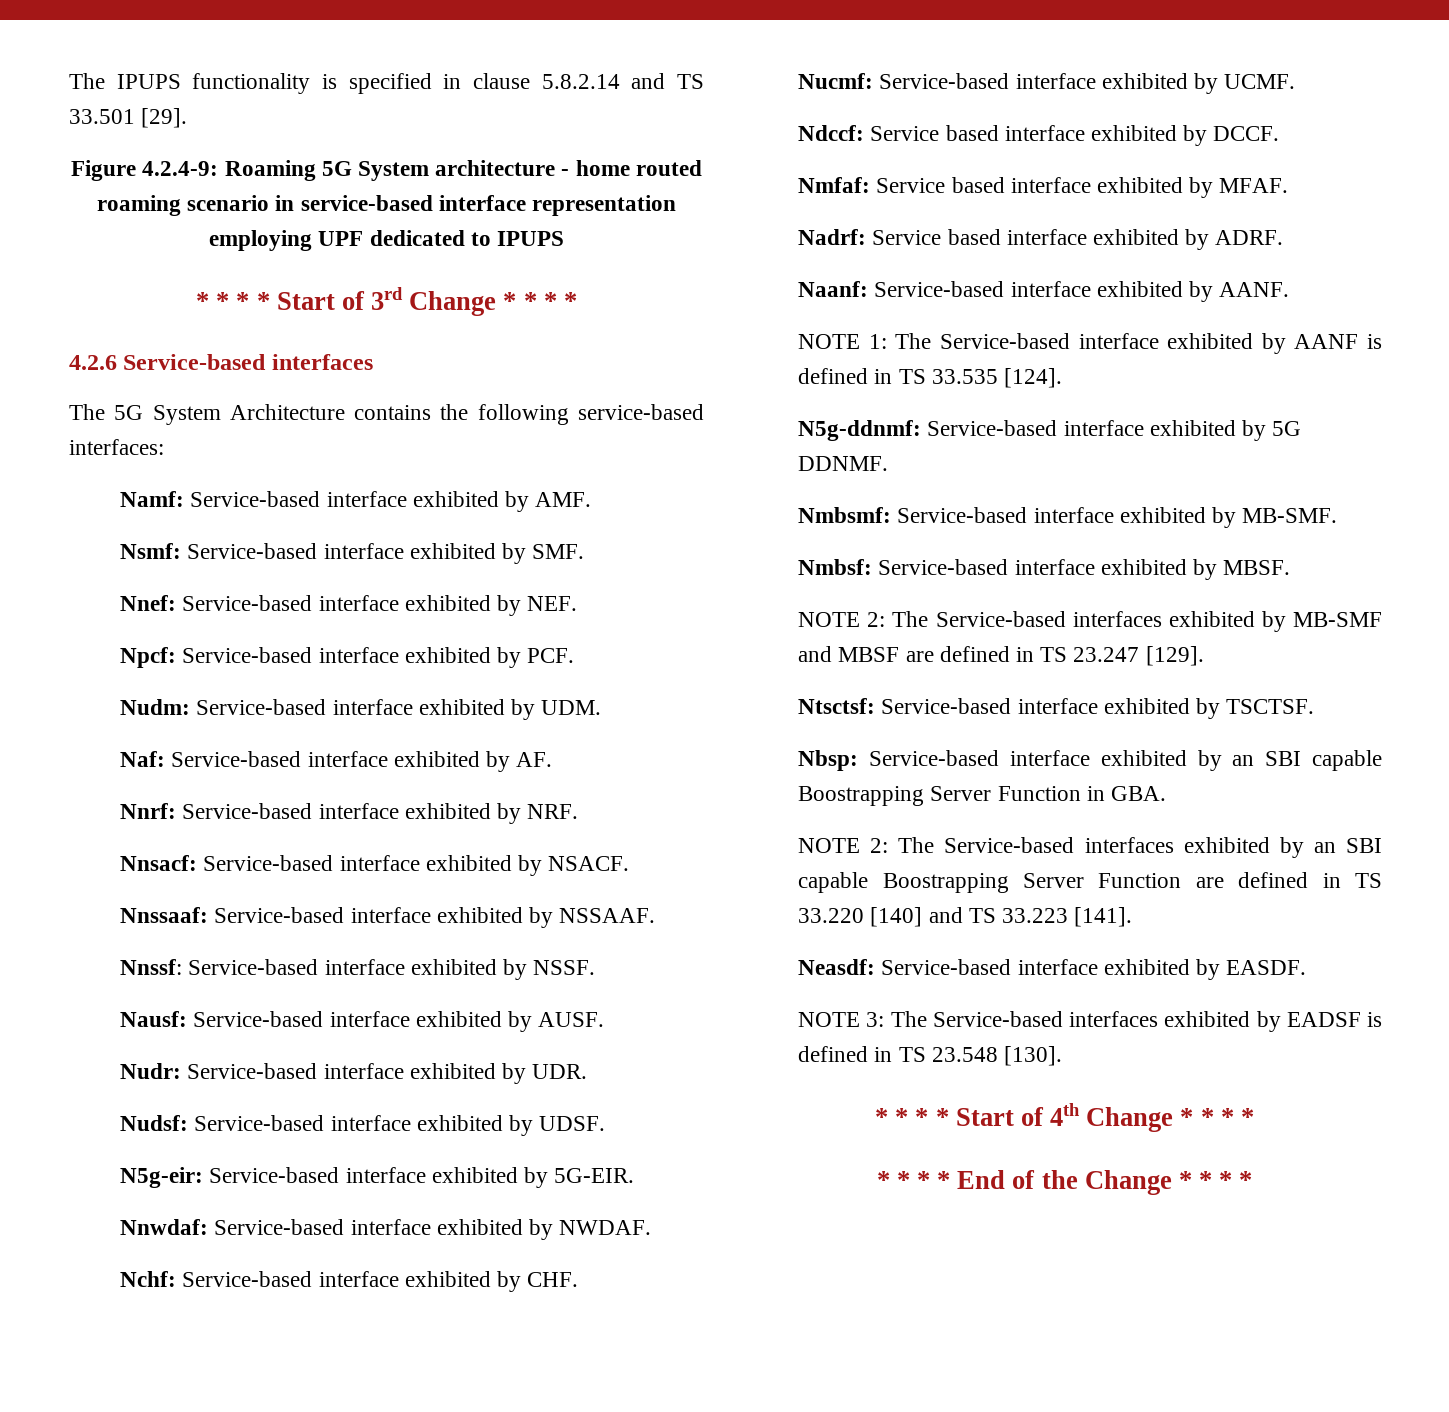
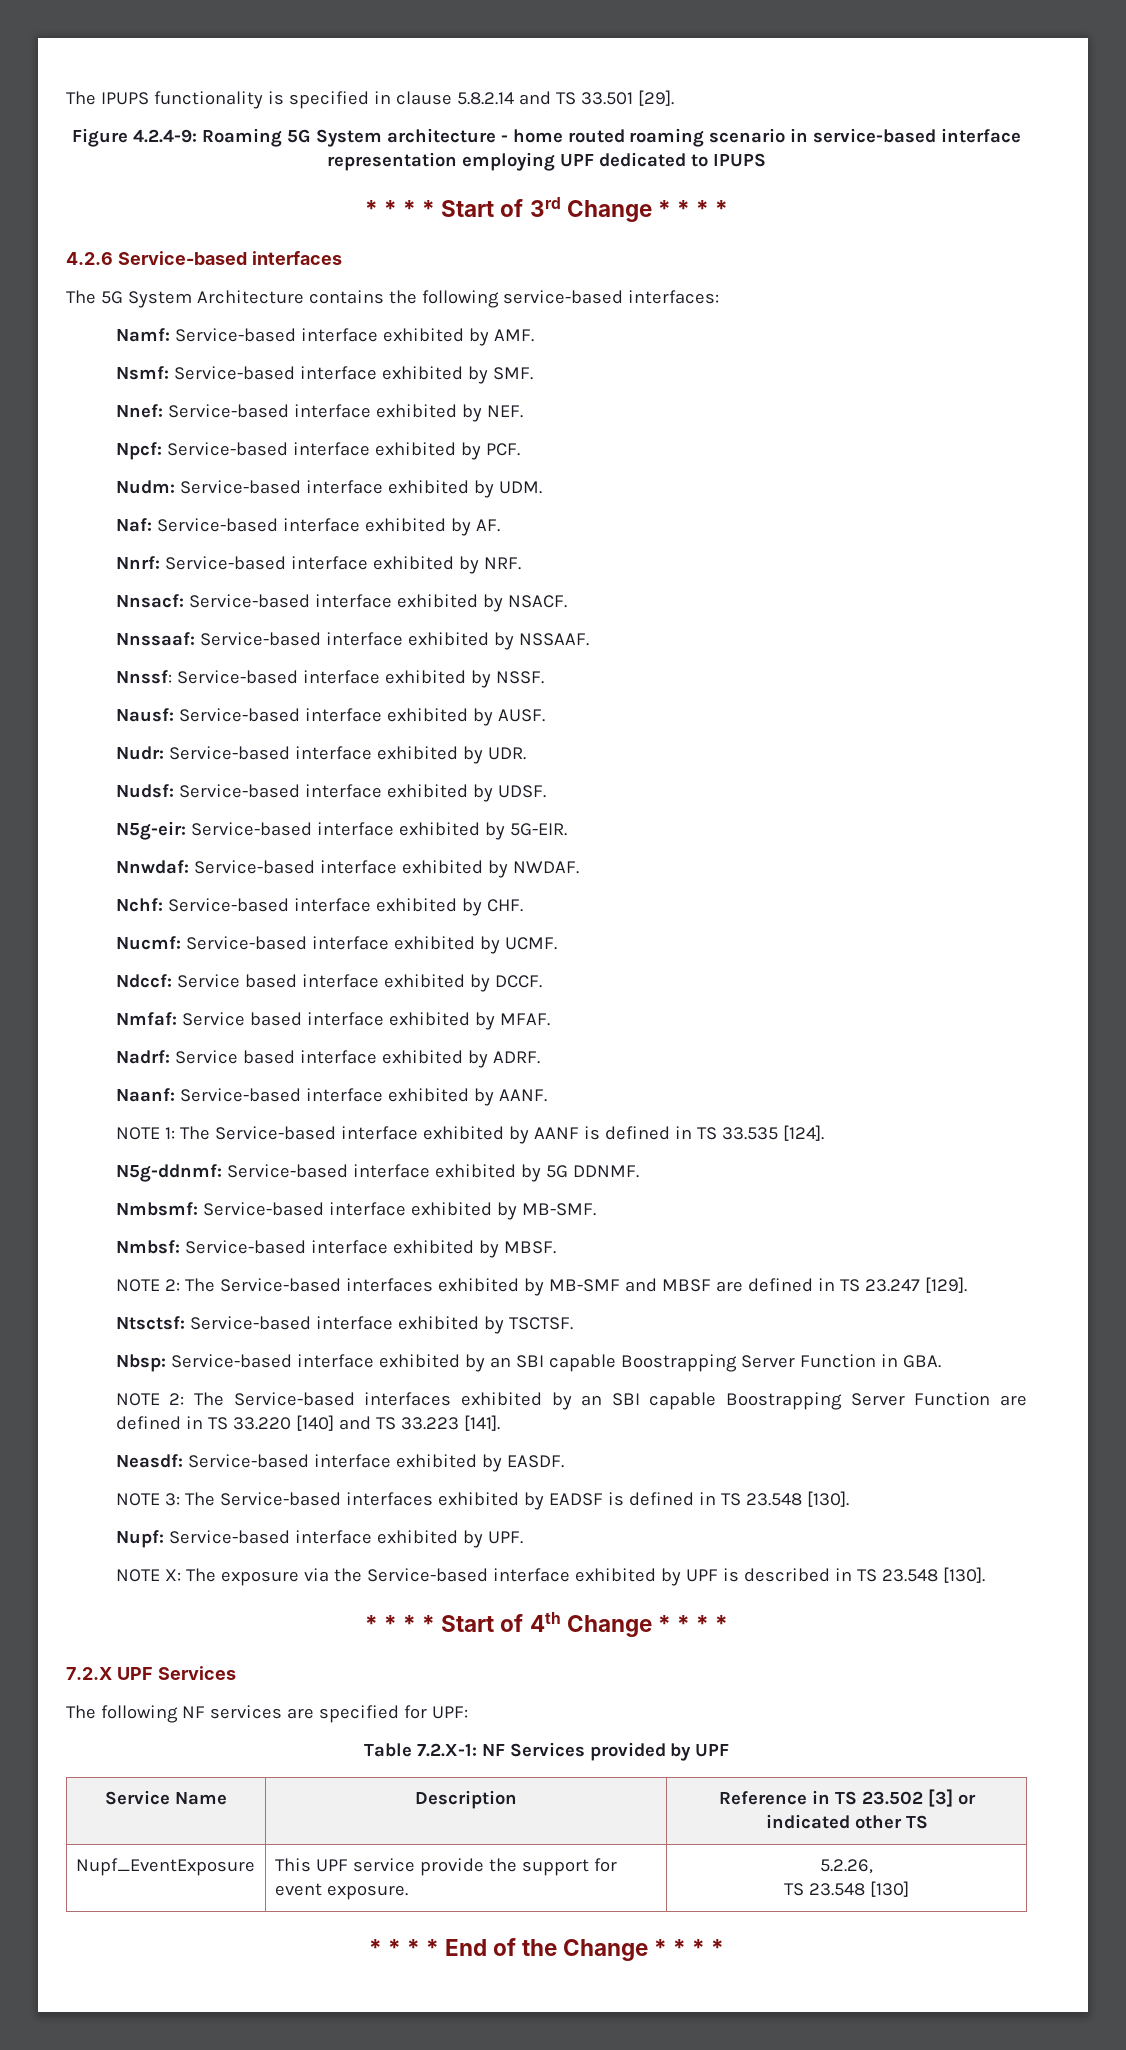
+ Nupf: Service-based interface exhibited by UPF.
+ NOTE X: The exposure via the Service-based interface exhibited by UPF is described in TS 23.548 [130].
+ 7.2.X UPF Services
+ The following NF services are specified for UPF:
+ Table 7.2.X-1: NF Services provided by UPF
+ Service Name | Description | Reference in TS 23.502 [3] or indicated other TS
+ Nupf_EventExposure | This UPF service provide the support for event exposure. | 5.2.26,
+ TS 23.548 [130]

